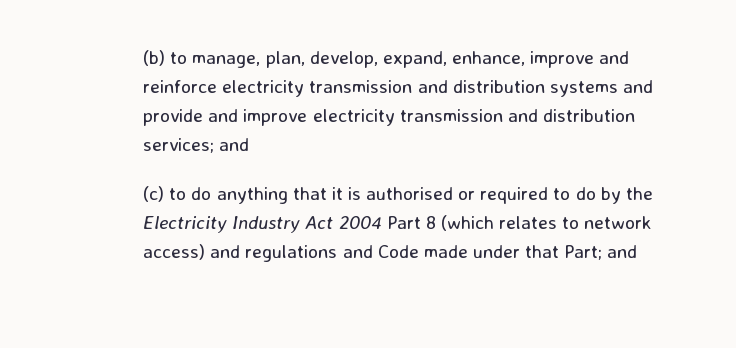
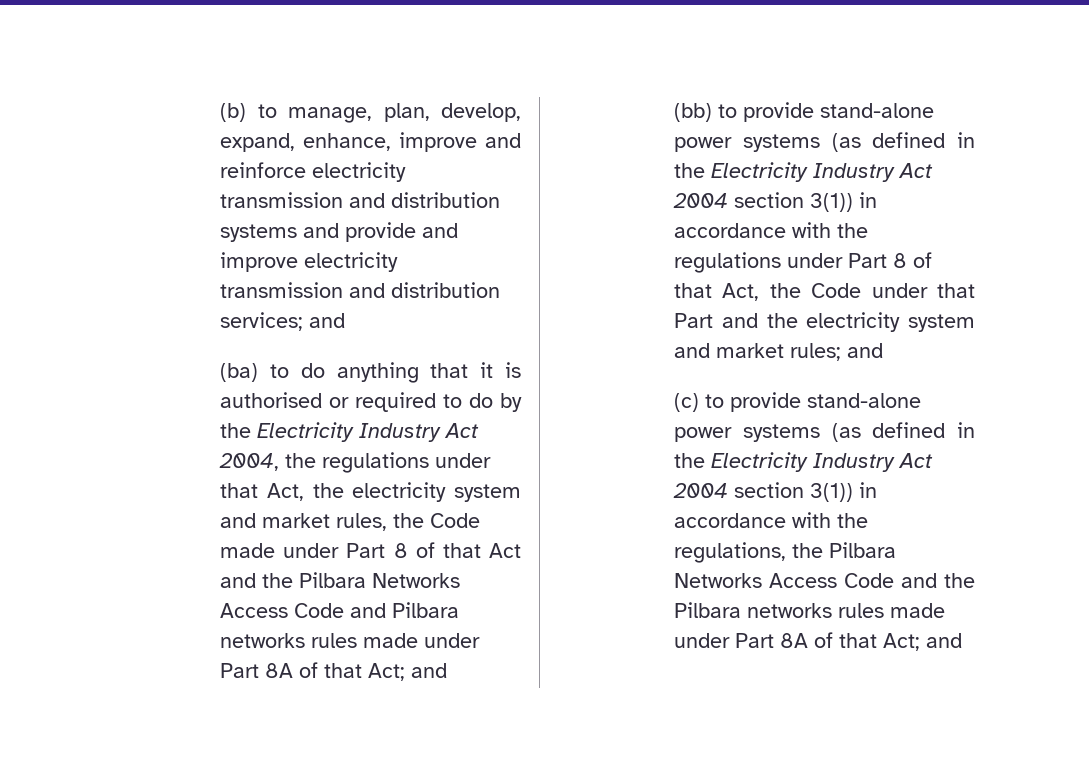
- (c) to do anything that it is authorised or required to do by the Electricity Industry Act 2004 Part 8 (which relates to network access) and regulations and Code made under that Part; and
+ (ba) to do anything that it is authorised or required to do by the Electricity Industry Act 2004, the regulations under that Act, the electricity system and market rules, the Code made under Part 8 of that Act and the Pilbara Networks Access Code and Pilbara networks rules made under Part 8A of that Act; and
+ (bb) to provide stand-alone power systems (as defined in the Electricity Industry Act 2004 section 3(1)) in accordance with the regulations under Part 8 of that Act, the Code under that Part and the electricity system and market rules; and
+ (c) to provide stand-alone power systems (as defined in the Electricity Industry Act 2004 section 3(1)) in accordance with the regulations, the Pilbara Networks Access Code and the Pilbara networks rules made under Part 8A of that Act; and

